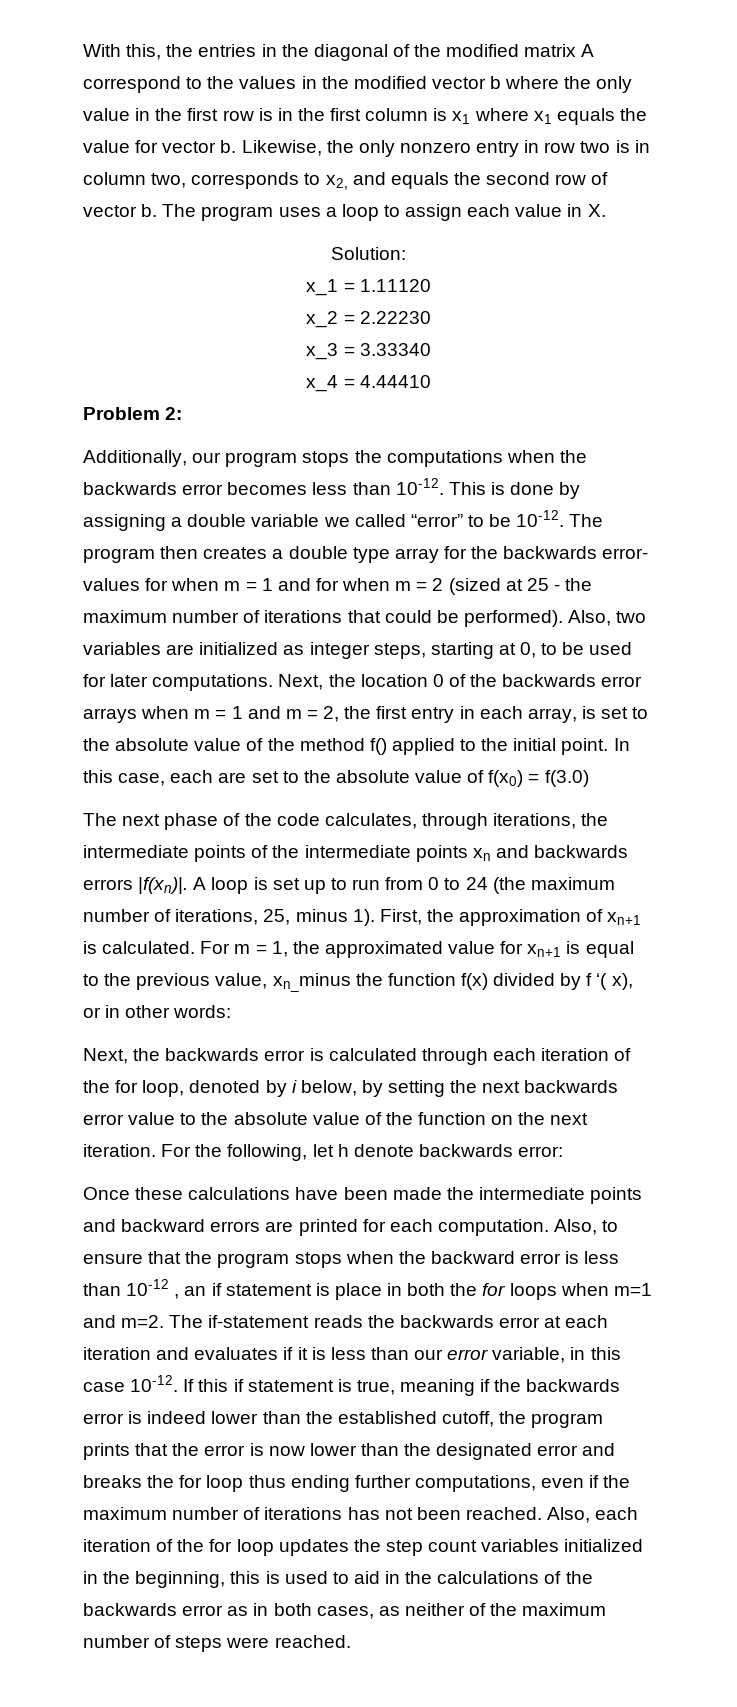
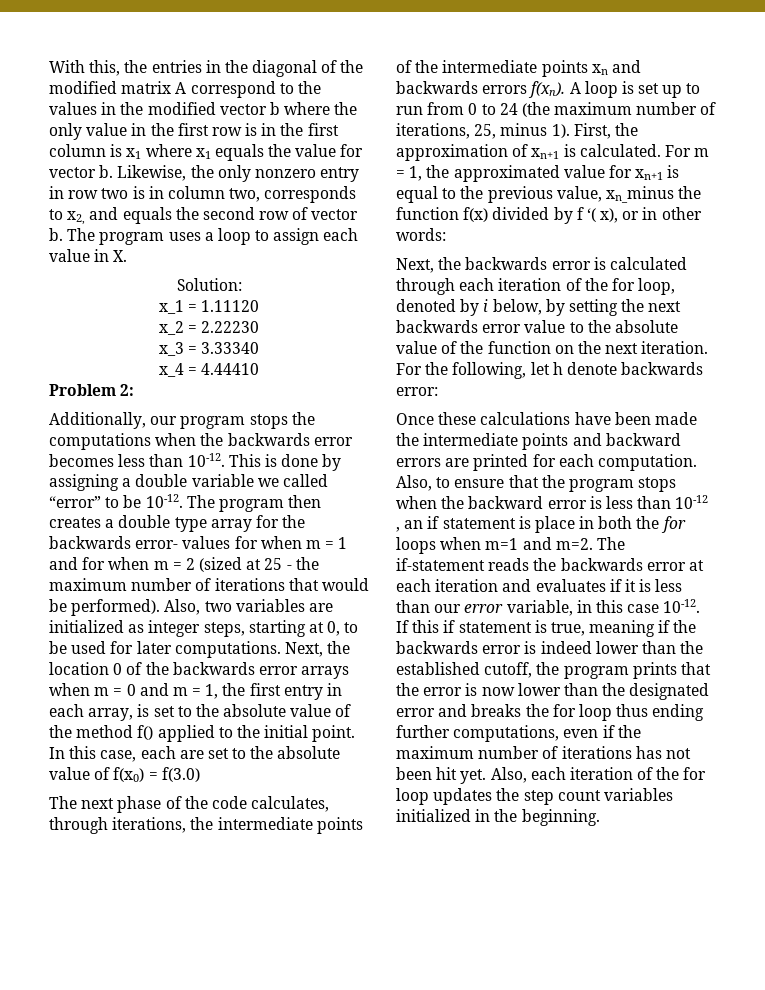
- The program then creates a double type array for the backwards error- values for when m = 1 and for when m = 2 (sized at 25 - the maximum number of iterations that could be performed).
+ The program then creates a double type array for the backwards error- values for when m = 1 and for when m = 2 (sized at 25 - the maximum number of iterations that would be performed).
- Next, the location 0 of the backwards error arrays when m = 1 and m = 2, the first entry in each array, is set to the absolute value of the method f() applied to the initial point.
+ Next, the location 0 of the backwards error arrays when m = 0 and m = 1, the first entry in each array, is set to the absolute value of the method f() applied to the initial point.
- The next phase of the code calculates, through iterations, the intermediate points of the intermediate points xn and backwards errors |f(xn)|.
+ The next phase of the code calculates, through iterations, the intermediate points of the intermediate points xn and backwards errors f(xn).
- If this if statement is true, meaning if the backwards error is indeed lower than the established cutoff, the program prints that the error is now lower than the designated error and breaks the for loop thus ending further computations, even if the maximum number of iterations has not been reached.
+ If this if statement is true, meaning if the backwards error is indeed lower than the established cutoff, the program prints that the error is now lower than the designated error and breaks the for loop thus ending further computations, even if the maximum number of iterations has not been hit yet.
- Also, each iteration of the for loop updates the step count variables initialized in the beginning, this is used to aid in the calculations of the backwards error as in both cases, as neither of the maximum number of steps were reached.
+ Also, each iteration of the for loop updates the step count variables initialized in the beginning.

